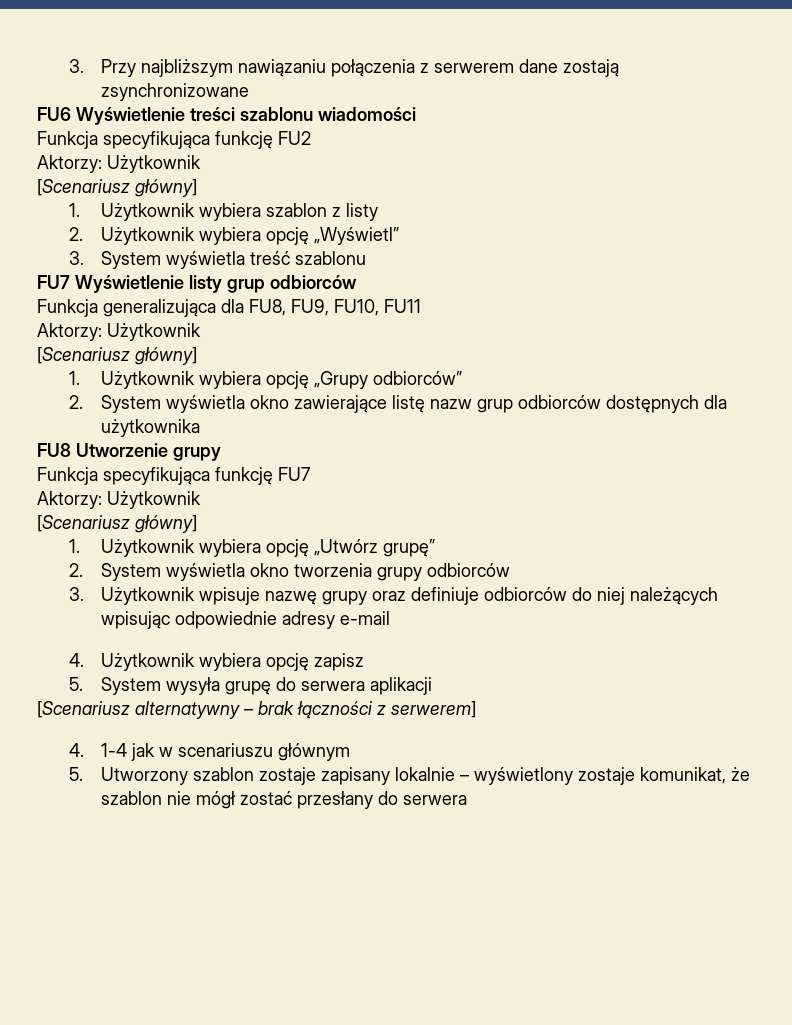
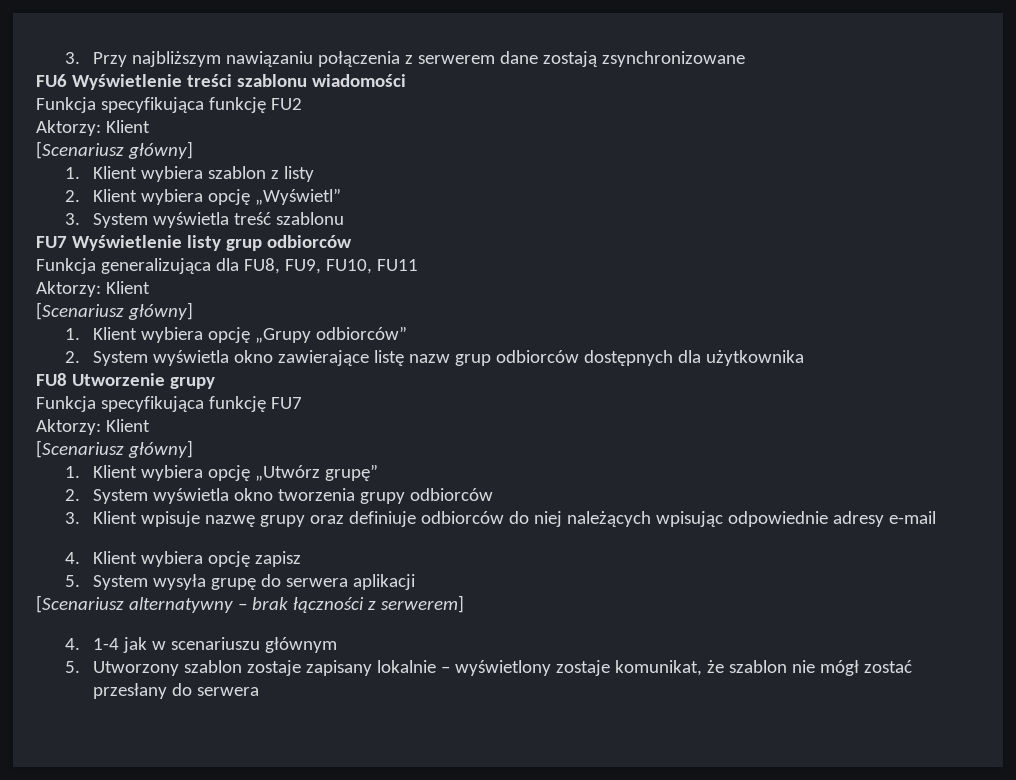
  Funkcja specyfikująca funkcję FU2
- Aktorzy: Użytkownik
+ Aktorzy: Klient
  [Scenariusz główny]
- 1. Użytkownik wybiera szablon z listy
+ 1. Klient wybiera szablon z listy
- 2. Użytkownik wybiera opcję „Wyświetl”
+ 2. Klient wybiera opcję „Wyświetl”
  Funkcja generalizująca dla FU8, FU9, FU10, FU11
- Aktorzy: Użytkownik
+ Aktorzy: Klient
  [Scenariusz główny]
- 1. Użytkownik wybiera opcję „Grupy odbiorców”
+ 1. Klient wybiera opcję „Grupy odbiorców”
  Funkcja specyfikująca funkcję FU7
- Aktorzy: Użytkownik
+ Aktorzy: Klient
  [Scenariusz główny]
- 1. Użytkownik wybiera opcję „Utwórz grupę”
+ 1. Klient wybiera opcję „Utwórz grupę”
- 3. Użytkownik wpisuje nazwę grupy oraz definiuje odbiorców do niej należących wpisując odpowiednie adresy e-mail
+ 3. Klient wpisuje nazwę grupy oraz definiuje odbiorców do niej należących wpisując odpowiednie adresy e-mail
- 4. Użytkownik wybiera opcję zapisz
+ 4. Klient wybiera opcję zapisz

